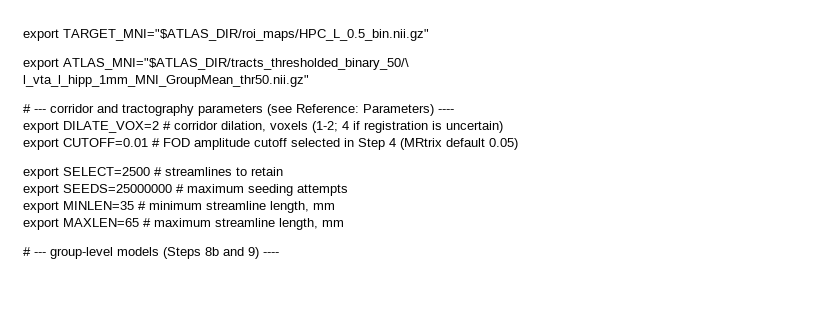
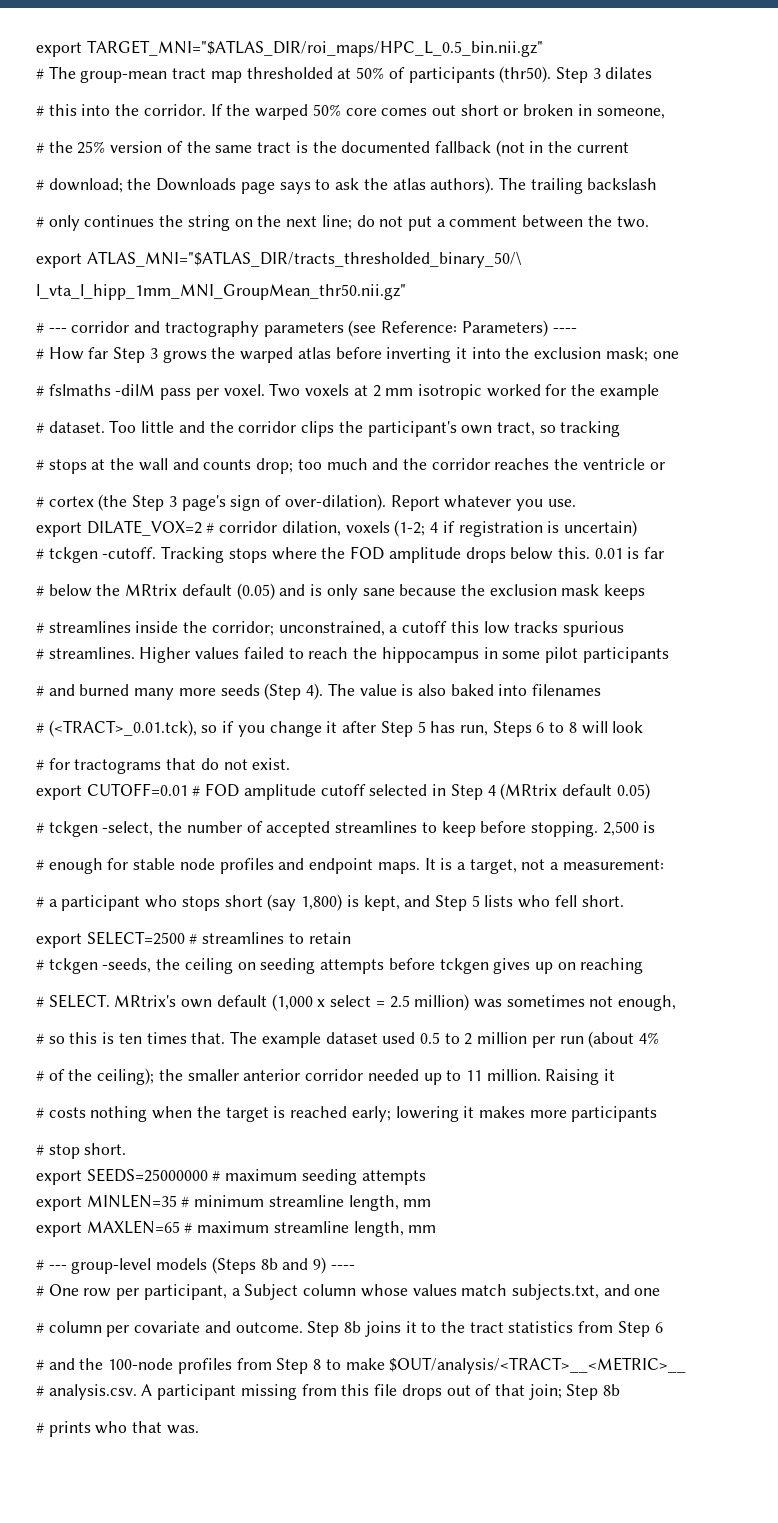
+ # The group-mean tract map thresholded at 50% of participants (thr50). Step 3 dilates
+ # this into the corridor. If the warped 50% core comes out short or broken in someone,
+ # the 25% version of the same tract is the documented fallback (not in the current
+ # download; the Downloads page says to ask the atlas authors). The trailing backslash
+ # only continues the string on the next line; do not put a comment between the two.
+ # How far Step 3 grows the warped atlas before inverting it into the exclusion mask; one
+ # fslmaths -dilM pass per voxel. Two voxels at 2 mm isotropic worked for the example
+ # dataset. Too little and the corridor clips the participant's own tract, so tracking
+ # stops at the wall and counts drop; too much and the corridor reaches the ventricle or
+ # cortex (the Step 3 page's sign of over-dilation). Report whatever you use.
+ # tckgen -cutoff. Tracking stops where the FOD amplitude drops below this. 0.01 is far
+ # below the MRtrix default (0.05) and is only sane because the exclusion mask keeps
+ # streamlines inside the corridor; unconstrained, a cutoff this low tracks spurious
+ # streamlines. Higher values failed to reach the hippocampus in some pilot participants
+ # and burned many more seeds (Step 4). The value is also baked into filenames
+ # (<TRACT>_0.01.tck), so if you change it after Step 5 has run, Steps 6 to 8 will look
+ # for tractograms that do not exist.
+ # tckgen -select, the number of accepted streamlines to keep before stopping. 2,500 is
+ # enough for stable node profiles and endpoint maps. It is a target, not a measurement:
+ # a participant who stops short (say 1,800) is kept, and Step 5 lists who fell short.
+ # tckgen -seeds, the ceiling on seeding attempts before tckgen gives up on reaching
+ # SELECT. MRtrix's own default (1,000 x select = 2.5 million) was sometimes not enough,
+ # so this is ten times that. The example dataset used 0.5 to 2 million per run (about 4%
+ # of the ceiling); the smaller anterior corridor needed up to 11 million. Raising it
+ # costs nothing when the target is reached early; lowering it makes more participants
+ # stop short.
+ # One row per participant, a Subject column whose values match subjects.txt, and one
+ # column per covariate and outcome. Step 8b joins it to the tract statistics from Step 6
+ # and the 100-node profiles from Step 8 to make $OUT/analysis/<TRACT>__<METRIC>__
+ # analysis.csv. A participant missing from this file drops out of that join; Step 8b
+ # prints who that was.

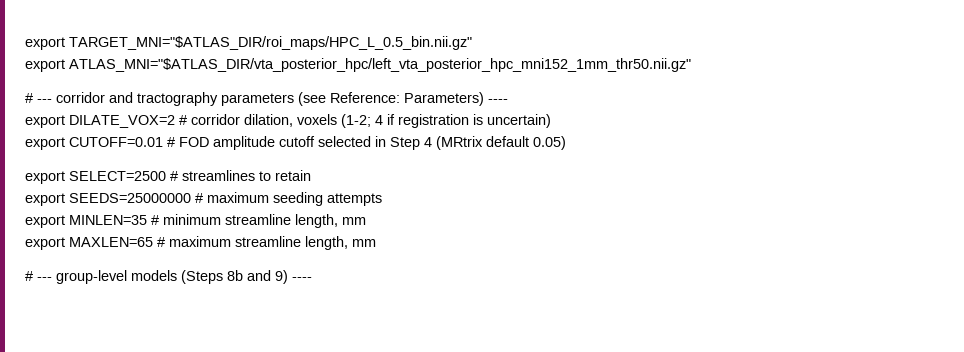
- # The group-mean tract map thresholded at 50% of participants (thr50). Step 3 dilates
- # this into the corridor. If the warped 50% core comes out short or broken in someone,
- # the 25% version of the same tract is the documented fallback (not in the current
- # download; the Downloads page says to ask the atlas authors). The trailing backslash
- # only continues the string on the next line; do not put a comment between the two.
- export ATLAS_MNI="$ATLAS_DIR/tracts_thresholded_binary_50/\
- l_vta_l_hipp_1mm_MNI_GroupMean_thr50.nii.gz"
+ export ATLAS_MNI="$ATLAS_DIR/vta_posterior_hpc/left_vta_posterior_hpc_mni152_1mm_thr50.nii.gz"
- # How far Step 3 grows the warped atlas before inverting it into the exclusion mask; one
- # fslmaths -dilM pass per voxel. Two voxels at 2 mm isotropic worked for the example
- # dataset. Too little and the corridor clips the participant's own tract, so tracking
- # stops at the wall and counts drop; too much and the corridor reaches the ventricle or
- # cortex (the Step 3 page's sign of over-dilation). Report whatever you use.
- # tckgen -cutoff. Tracking stops where the FOD amplitude drops below this. 0.01 is far
- # below the MRtrix default (0.05) and is only sane because the exclusion mask keeps
- # streamlines inside the corridor; unconstrained, a cutoff this low tracks spurious
- # streamlines. Higher values failed to reach the hippocampus in some pilot participants
- # and burned many more seeds (Step 4). The value is also baked into filenames
- # (<TRACT>_0.01.tck), so if you change it after Step 5 has run, Steps 6 to 8 will look
- # for tractograms that do not exist.
- # tckgen -select, the number of accepted streamlines to keep before stopping. 2,500 is
- # enough for stable node profiles and endpoint maps. It is a target, not a measurement:
- # a participant who stops short (say 1,800) is kept, and Step 5 lists who fell short.
- # tckgen -seeds, the ceiling on seeding attempts before tckgen gives up on reaching
- # SELECT. MRtrix's own default (1,000 x select = 2.5 million) was sometimes not enough,
- # so this is ten times that. The example dataset used 0.5 to 2 million per run (about 4%
- # of the ceiling); the smaller anterior corridor needed up to 11 million. Raising it
- # costs nothing when the target is reached early; lowering it makes more participants
- # stop short.
- # One row per participant, a Subject column whose values match subjects.txt, and one
- # column per covariate and outcome. Step 8b joins it to the tract statistics from Step 6
- # and the 100-node profiles from Step 8 to make $OUT/analysis/<TRACT>__<METRIC>__
- # analysis.csv. A participant missing from this file drops out of that join; Step 8b
- # prints who that was.

